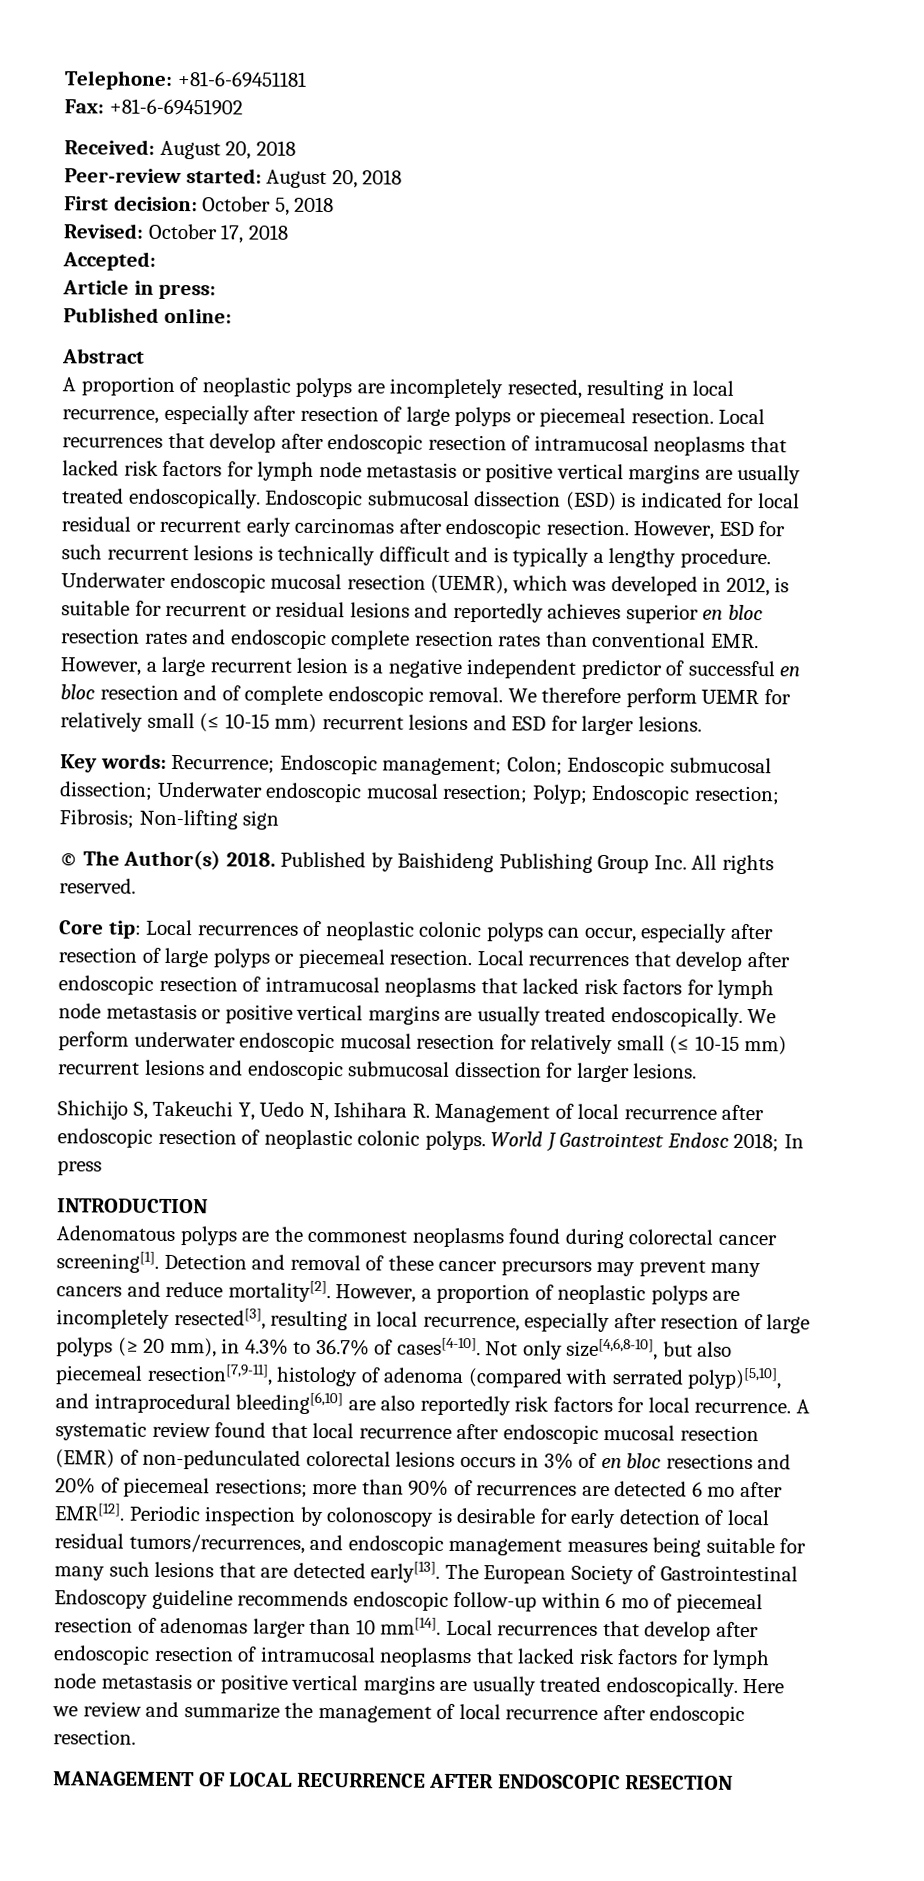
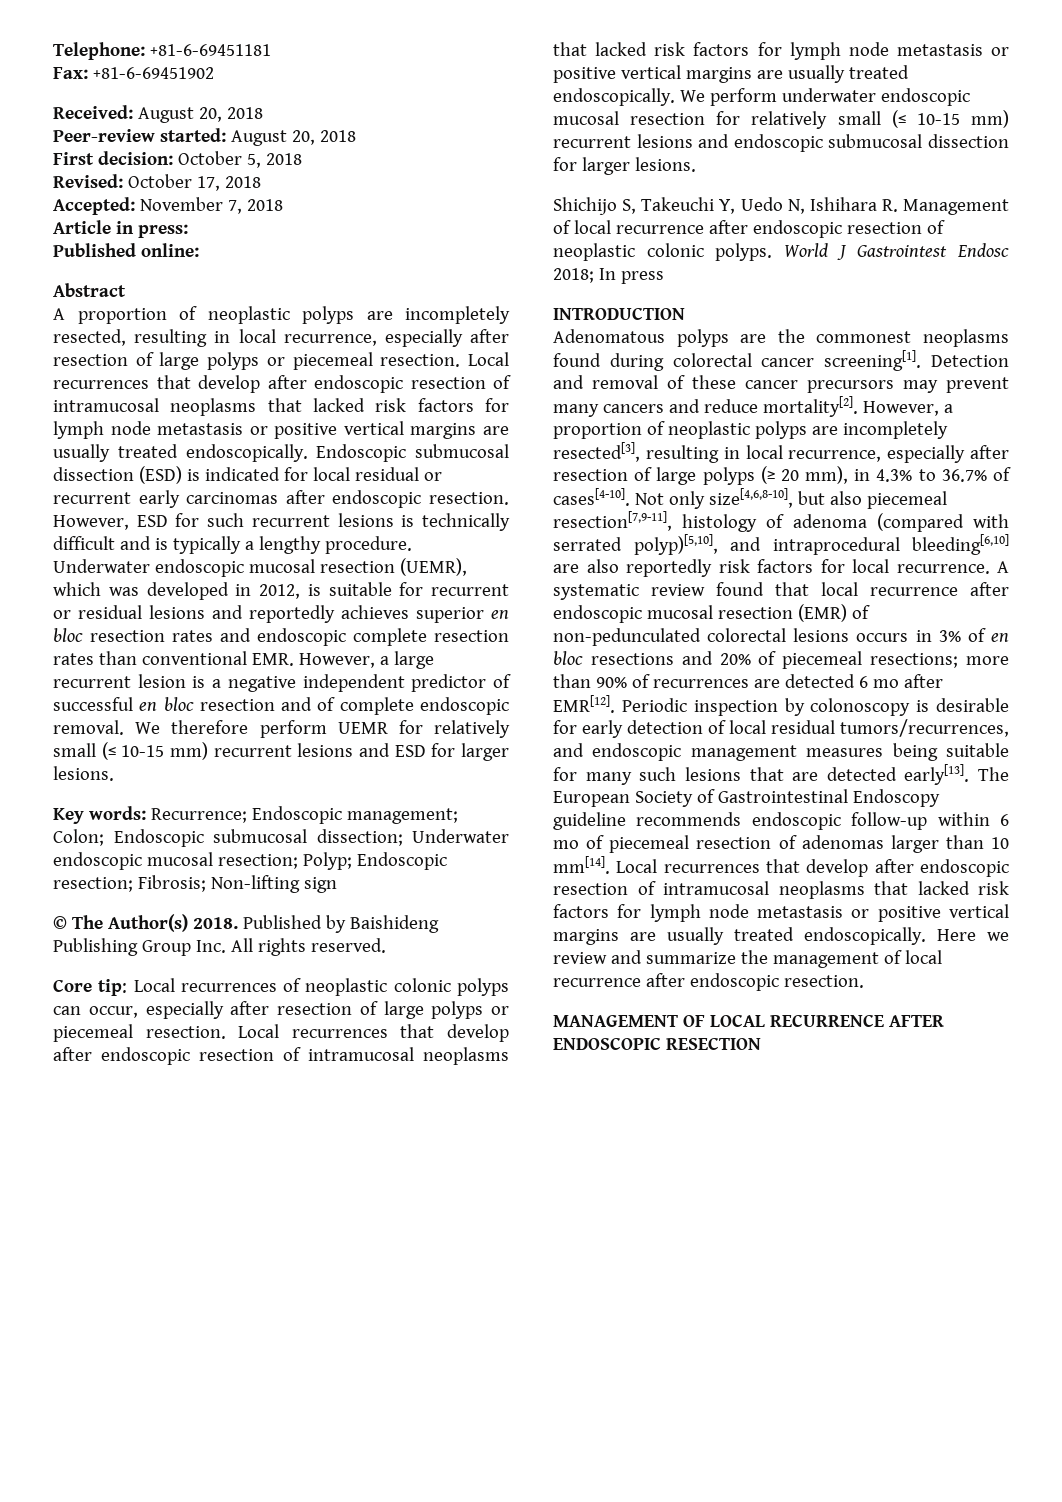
- Accepted:
+ Accepted: November 7, 2018

